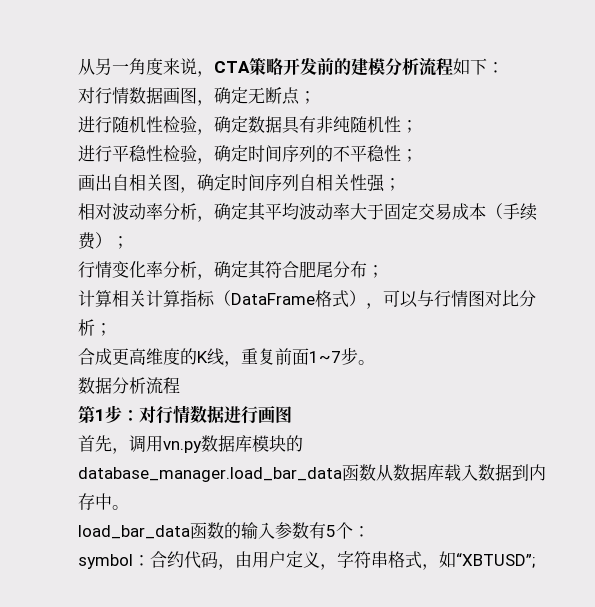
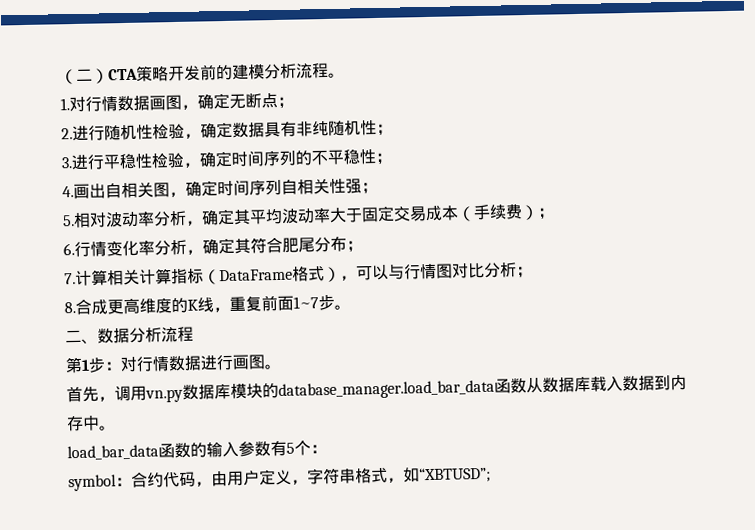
- 从另一角度来说，CTA策略开发前的建模分析流程如下：
- 对行情数据画图，确定无断点；
+ （二）CTA策略开发前的建模分析流程。
+ 1.对行情数据画图，确定无断点；
- 进行随机性检验，确定数据具有非纯随机性；
+ 2.进行随机性检验，确定数据具有非纯随机性；
- 进行平稳性检验，确定时间序列的不平稳性；
+ 3.进行平稳性检验，确定时间序列的不平稳性；
- 画出自相关图，确定时间序列自相关性强；
+ 4.画出自相关图，确定时间序列自相关性强；
- 相对波动率分析，确定其平均波动率大于固定交易成本（手续费）；
+ 5.相对波动率分析，确定其平均波动率大于固定交易成本（手续费）；
- 行情变化率分析，确定其符合肥尾分布；
+ 6.行情变化率分析，确定其符合肥尾分布；
- 计算相关计算指标（DataFrame格式），可以与行情图对比分析；
+ 7.计算相关计算指标（DataFrame格式），可以与行情图对比分析；
- 合成更高维度的K线，重复前面1~7步。
+ 8.合成更高维度的K线，重复前面1~7步。
- 数据分析流程
+ 二、数据分析流程
- 第1步：对行情数据进行画图
+ 第1步：对行情数据进行画图。

